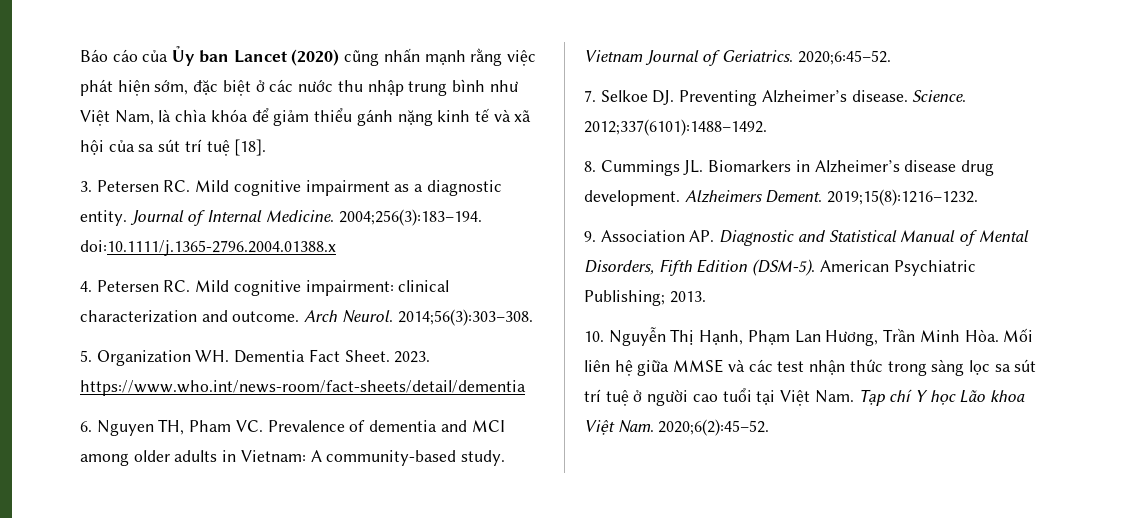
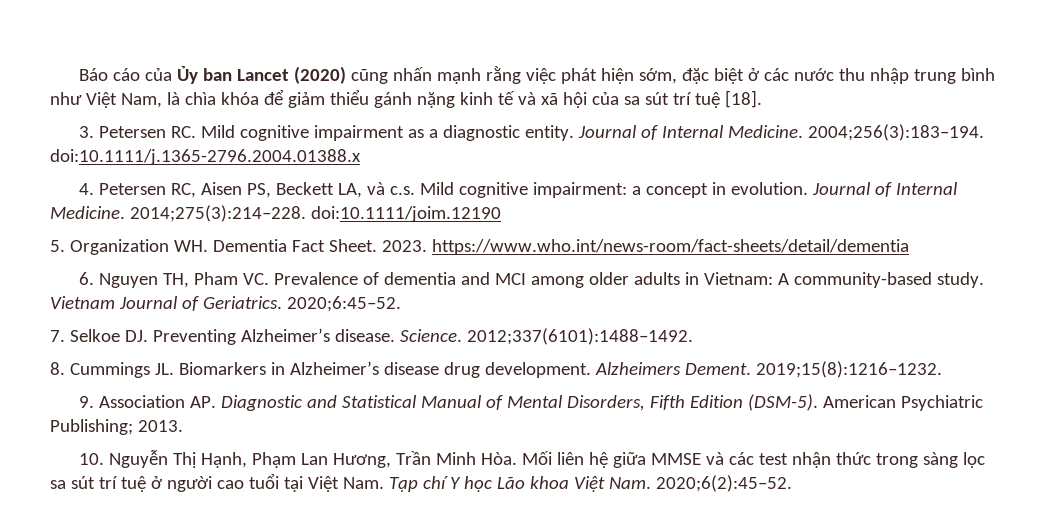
- 4. Petersen RC. Mild cognitive impairment: clinical characterization and outcome. Arch Neurol. 2014;56(3):303–308.
+ 4. Petersen RC, Aisen PS, Beckett LA, và c.s. Mild cognitive impairment: a concept in evolution. Journal of Internal Medicine. 2014;275(3):214–228. doi:10.1111/joim.12190

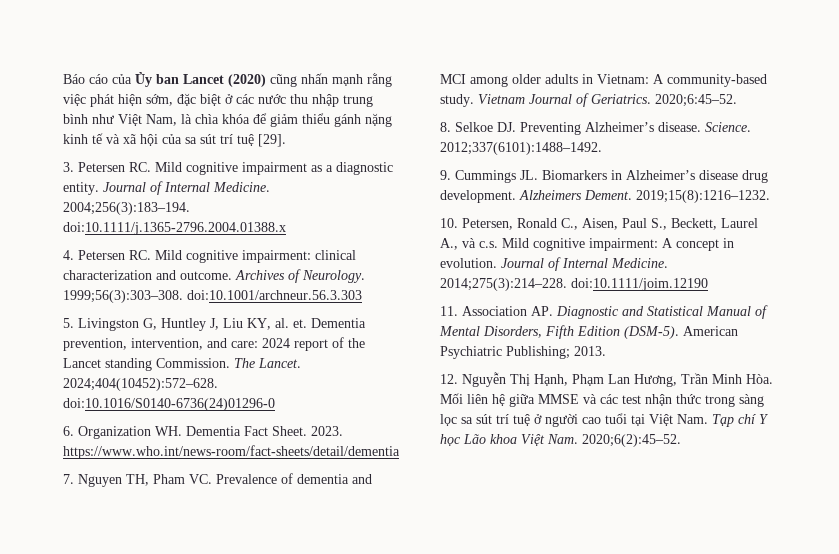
- Báo cáo của Ủy ban Lancet (2020) cũng nhấn mạnh rằng việc phát hiện sớm, đặc biệt ở các nước thu nhập trung bình như Việt Nam, là chìa khóa để giảm thiểu gánh nặng kinh tế và xã hội của sa sút trí tuệ [18].
+ Báo cáo của Ủy ban Lancet (2020) cũng nhấn mạnh rằng việc phát hiện sớm, đặc biệt ở các nước thu nhập trung bình như Việt Nam, là chìa khóa để giảm thiểu gánh nặng kinh tế và xã hội của sa sút trí tuệ [29].
- 4. Petersen RC, Aisen PS, Beckett LA, và c.s. Mild cognitive impairment: a concept in evolution. Journal of Internal Medicine. 2014;275(3):214–228. doi:10.1111/joim.12190
- 5. Organization WH. Dementia Fact Sheet.
+ 4. Petersen RC. Mild cognitive impairment: clinical characterization and outcome. Archives of Neurology. 1999;56(3):303–308. doi:10.1001/archneur.56.3.303
+ 5. Livingston G, Huntley J, Liu KY, al. et. Dementia prevention, intervention, and care: 2024 report of the Lancet standing Commission. The Lancet. 2024;404(10452):572–628. doi:10.1016/S0140-6736(24)01296-0
+ 6. Organization WH. Dementia Fact Sheet.
- 6. Nguyen TH, Pham VC. Prevalence of dementia and MCI among older adults in Vietnam: A community-based study.
+ 7. Nguyen TH, Pham VC. Prevalence of dementia and MCI among older adults in Vietnam: A community-based study.
- 7. Selkoe DJ. Preventing Alzheimer’s disease.
+ 8. Selkoe DJ. Preventing Alzheimer’s disease.
- 8. Cummings JL. Biomarkers in Alzheimer’s disease drug development.
+ 9. Cummings JL. Biomarkers in Alzheimer’s disease drug development.
- 9. Association AP. Diagnostic and Statistical Manual of Mental Disorders, Fifth Edition (DSM-5).
+ 10. Petersen, Ronald C., Aisen, Paul S., Beckett, Laurel A., và c.s. Mild cognitive impairment: A concept in evolution. Journal of Internal Medicine. 2014;275(3):214–228. doi:10.1111/joim.12190
+ 11. Association AP. Diagnostic and Statistical Manual of Mental Disorders, Fifth Edition (DSM-5).
- 10. Nguyễn Thị Hạnh, Phạm Lan Hương, Trần Minh Hòa. Mối liên hệ giữa MMSE và các test nhận thức trong sàng lọc sa sút trí tuệ ở người cao tuổi tại Việt Nam. Tạp chí Y học Lão khoa Việt Nam. 2020;6(2):45–52.
+ 12. Nguyễn Thị Hạnh, Phạm Lan Hương, Trần Minh Hòa. Mối liên hệ giữa MMSE và các test nhận thức trong sàng lọc sa sút trí tuệ ở người cao tuổi tại Việt Nam. Tạp chí Y học Lão khoa Việt Nam. 2020;6(2):45–52.

